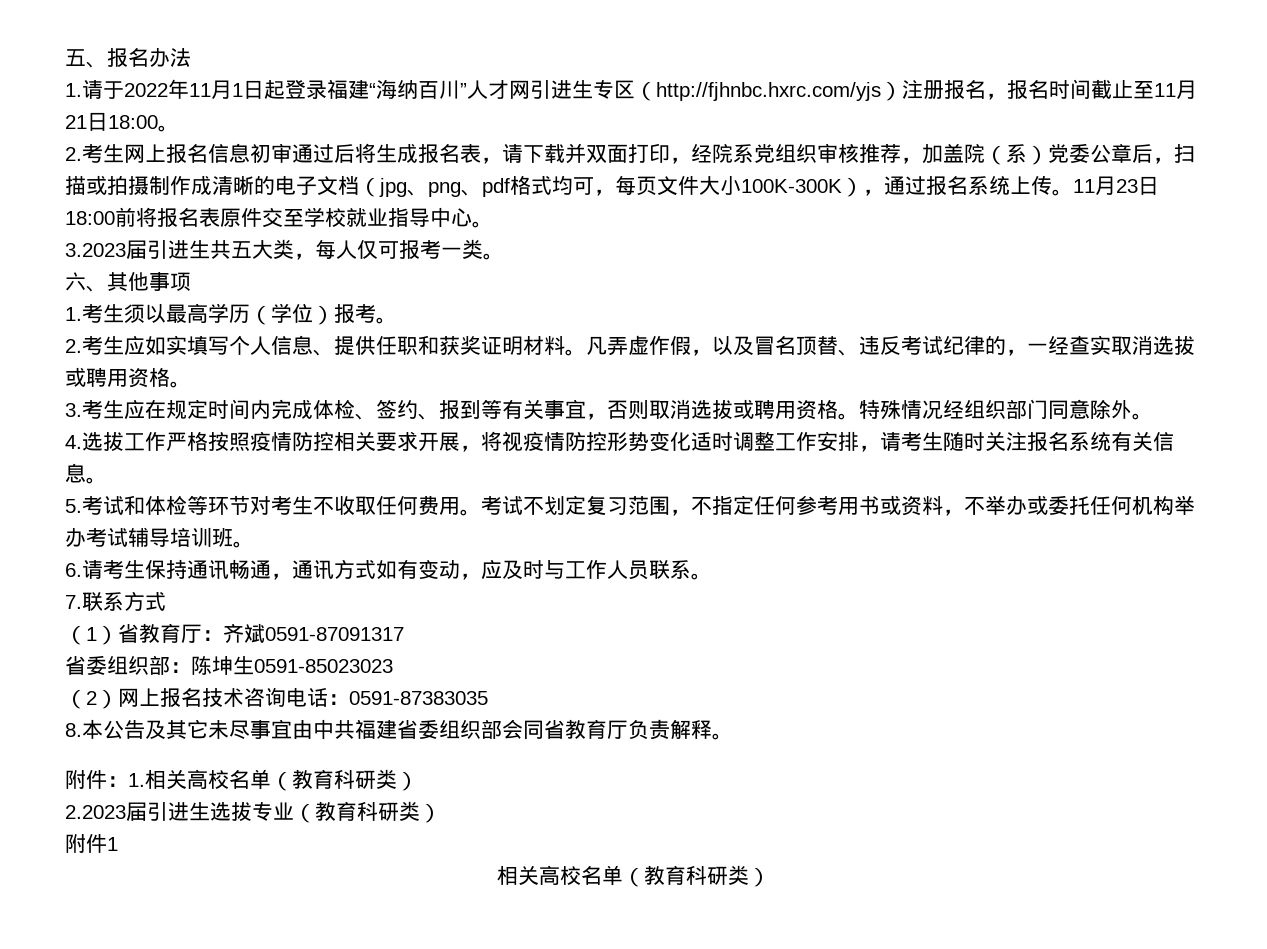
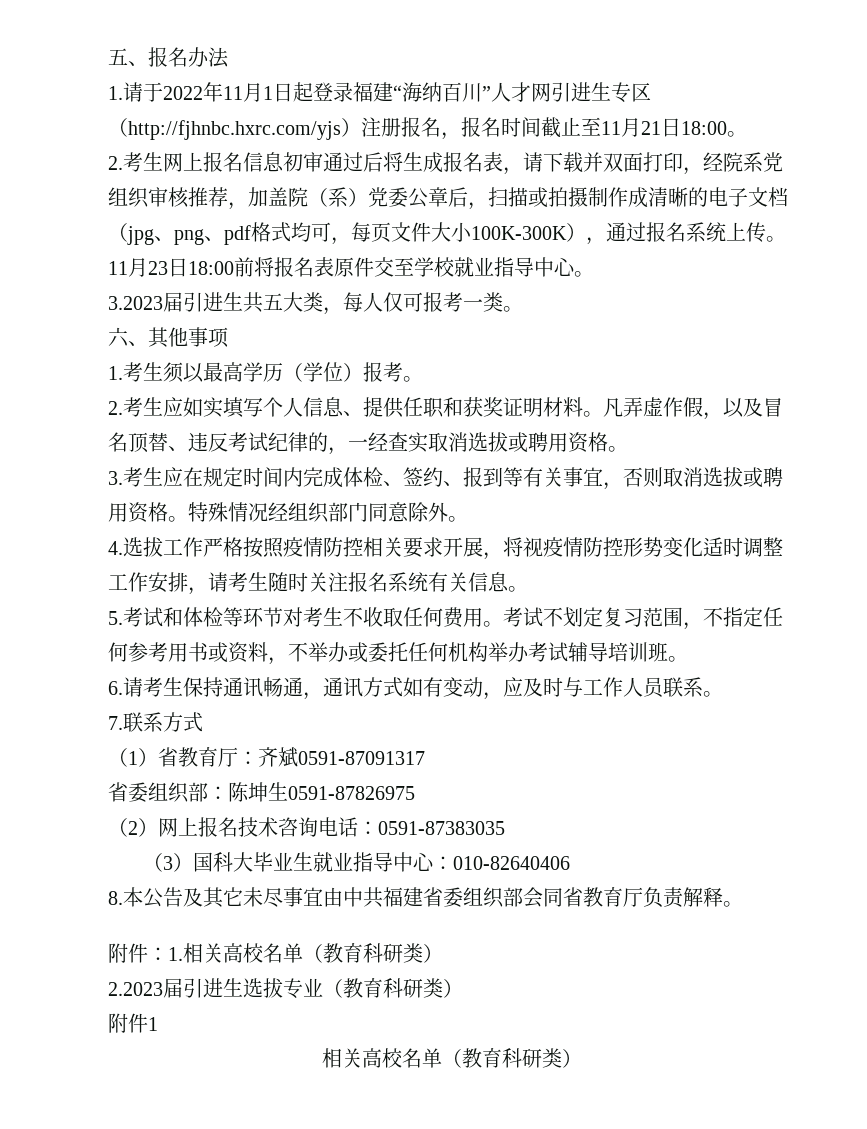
- 省委组织部：陈坤生0591-85023023
+ 省委组织部：陈坤生0591-87826975
+ （3）国科大毕业生就业指导中心：010-82640406

